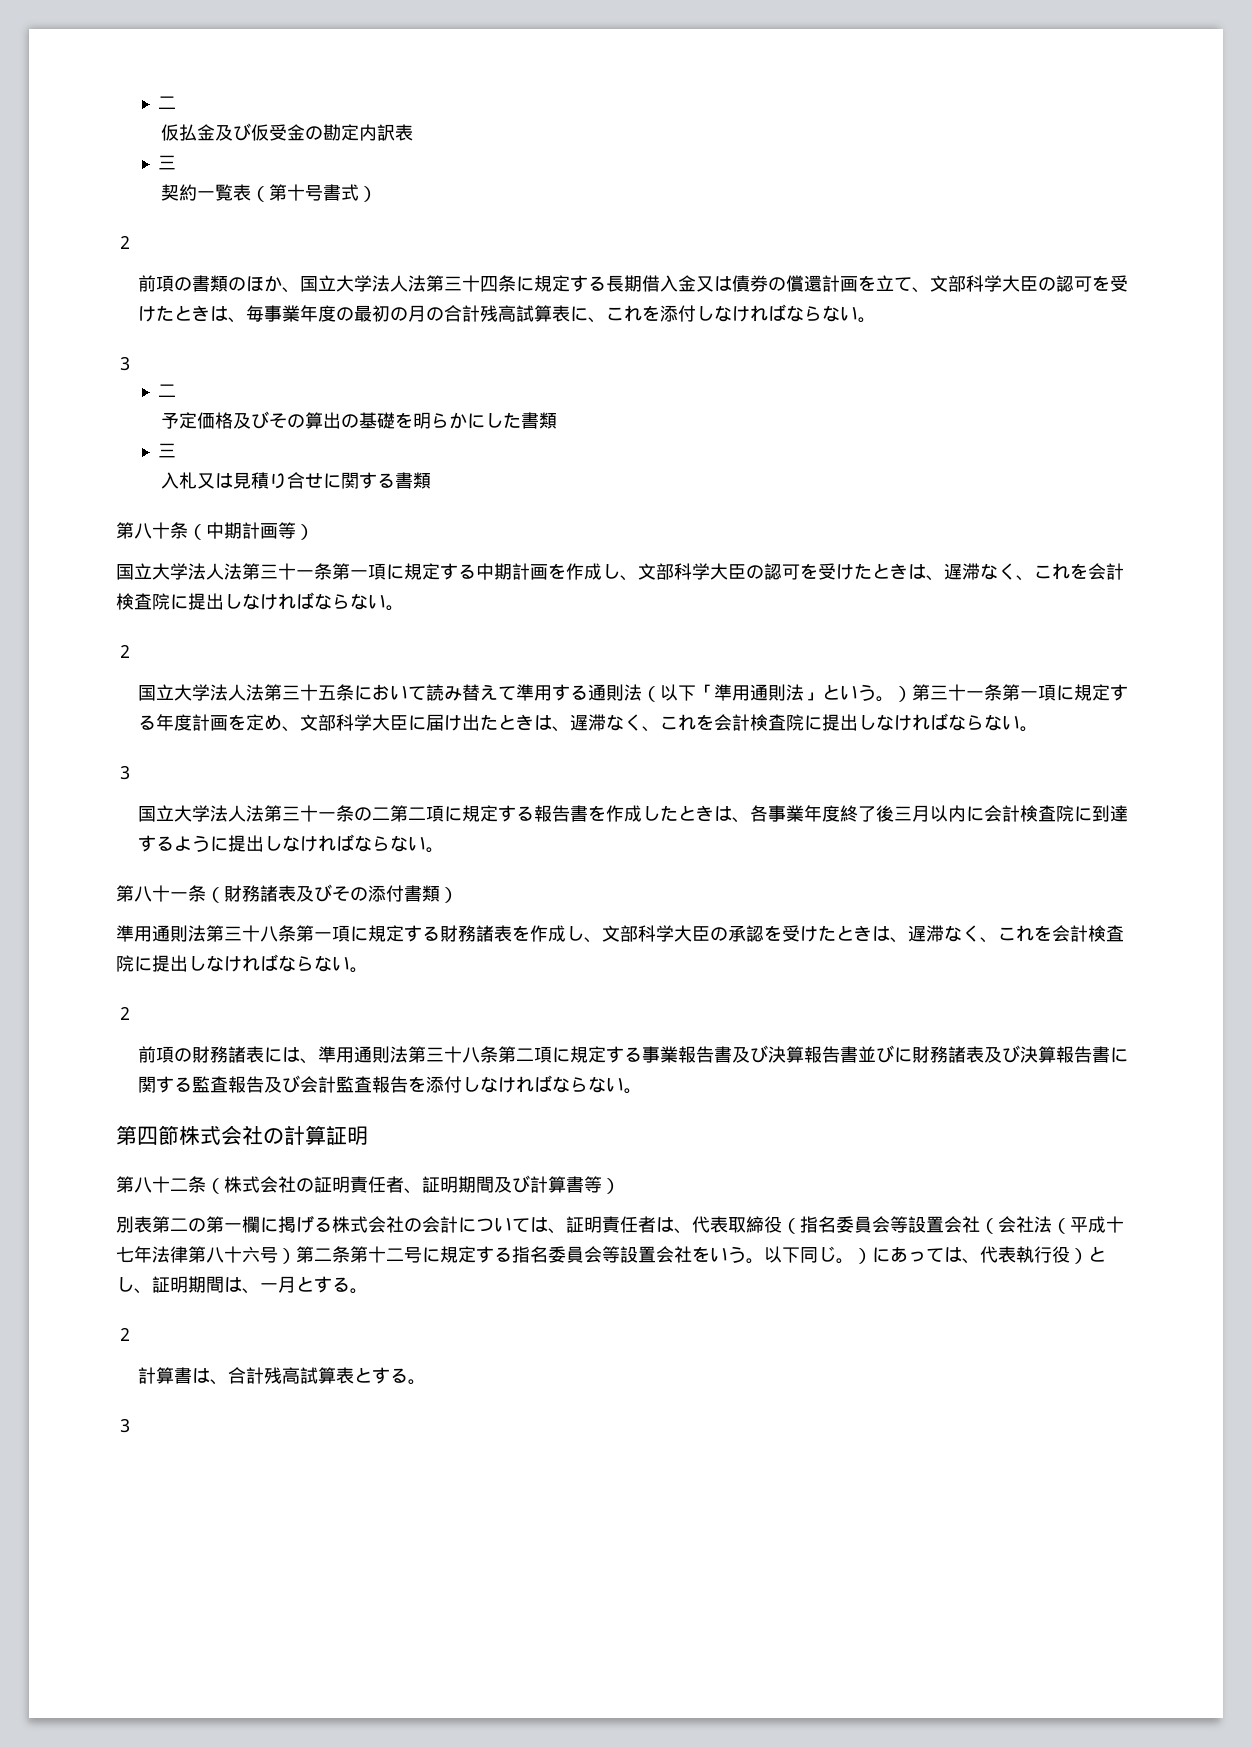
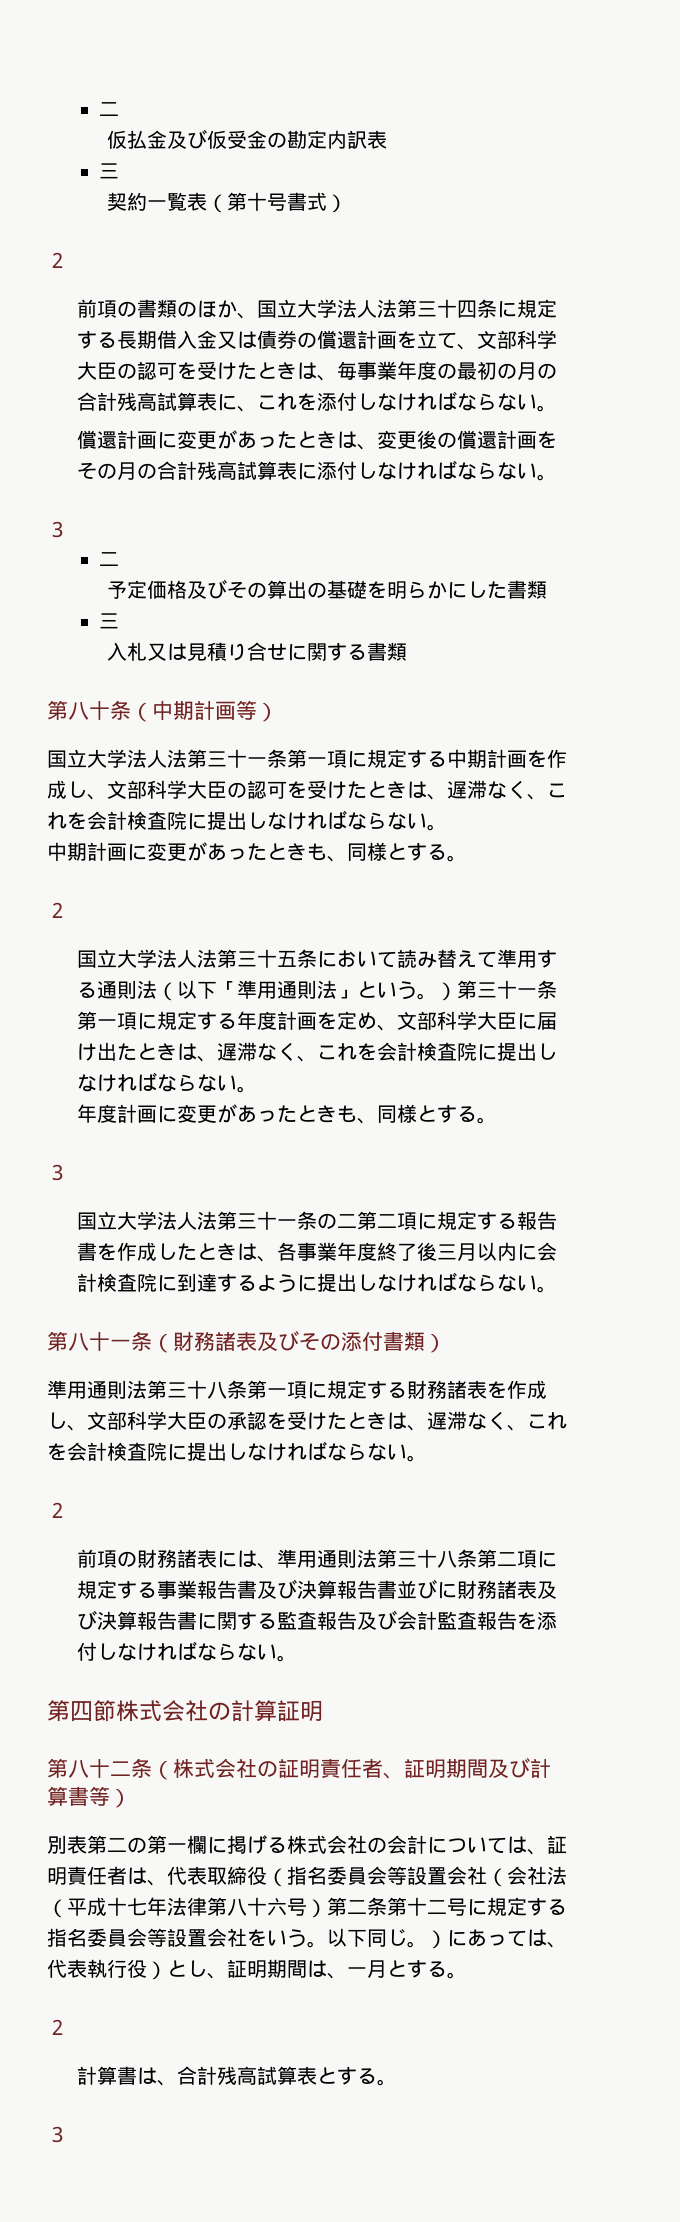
+ 償還計画に変更があったときは、変更後の償還計画をその月の合計残高試算表に添付しなければならない。
+ 中期計画に変更があったときも、同様とする。
+ 年度計画に変更があったときも、同様とする。

